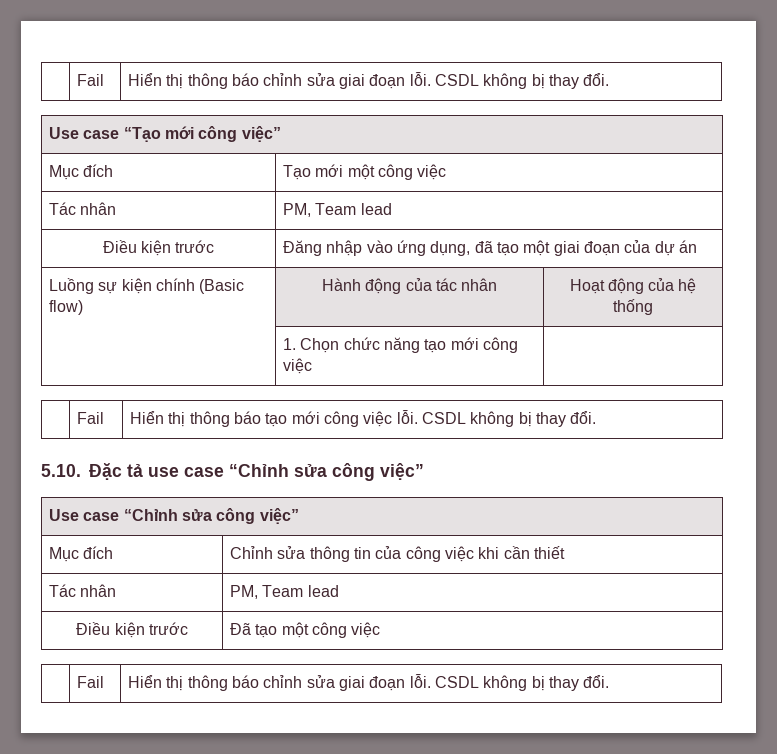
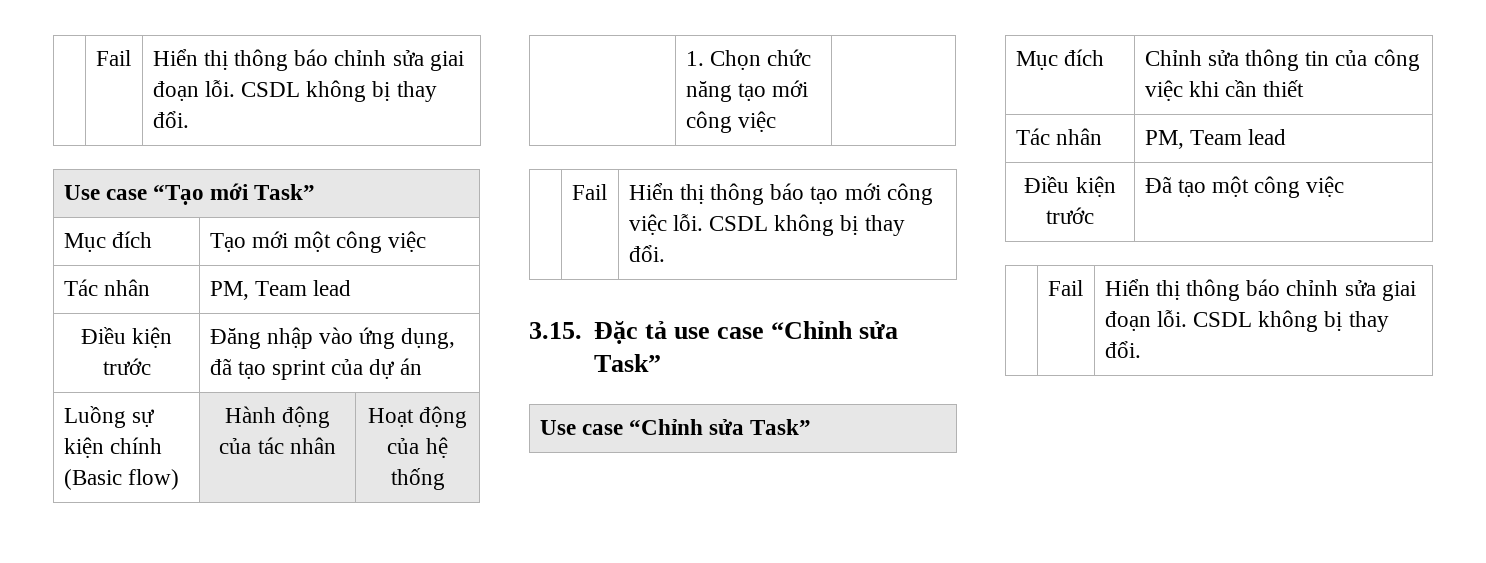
- Use case “Tạo mới công việc”
+ Use case “Tạo mới Task”
- Điều kiện trước | Đăng nhập vào ứng dụng, đã tạo một giai đoạn của dự án
+ Điều kiện trước | Đăng nhập vào ứng dụng, đã tạo sprint của dự án
- 5.10. Đặc tả use case “Chỉnh sửa công việc”
+ 3.15. Đặc tả use case “Chỉnh sửa Task”
- Use case “Chỉnh sửa công việc”
+ Use case “Chỉnh sửa Task”

